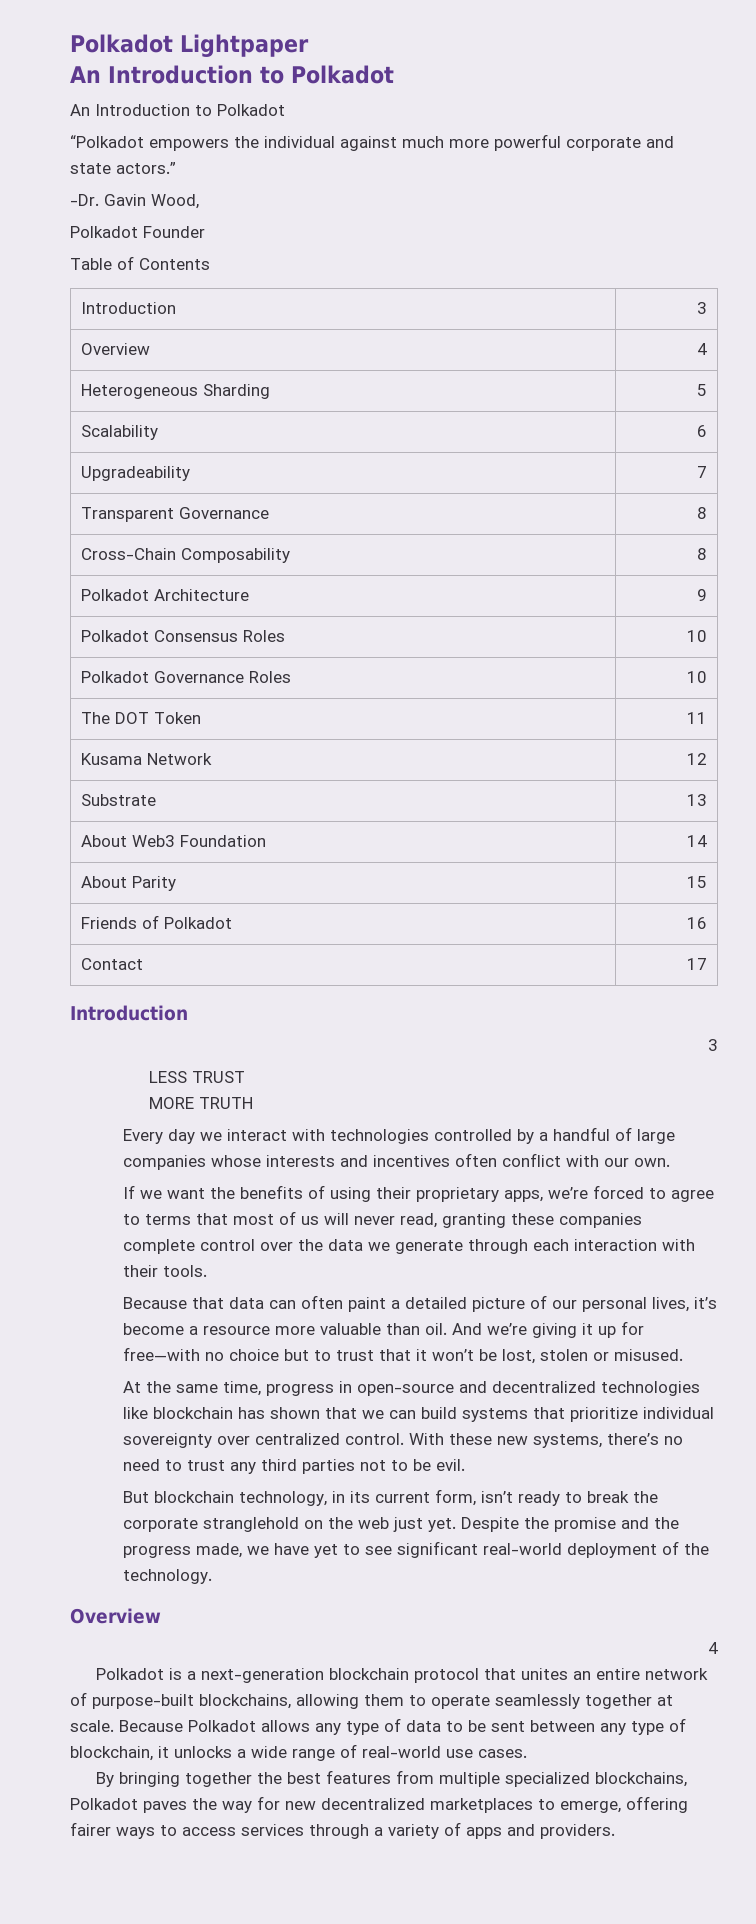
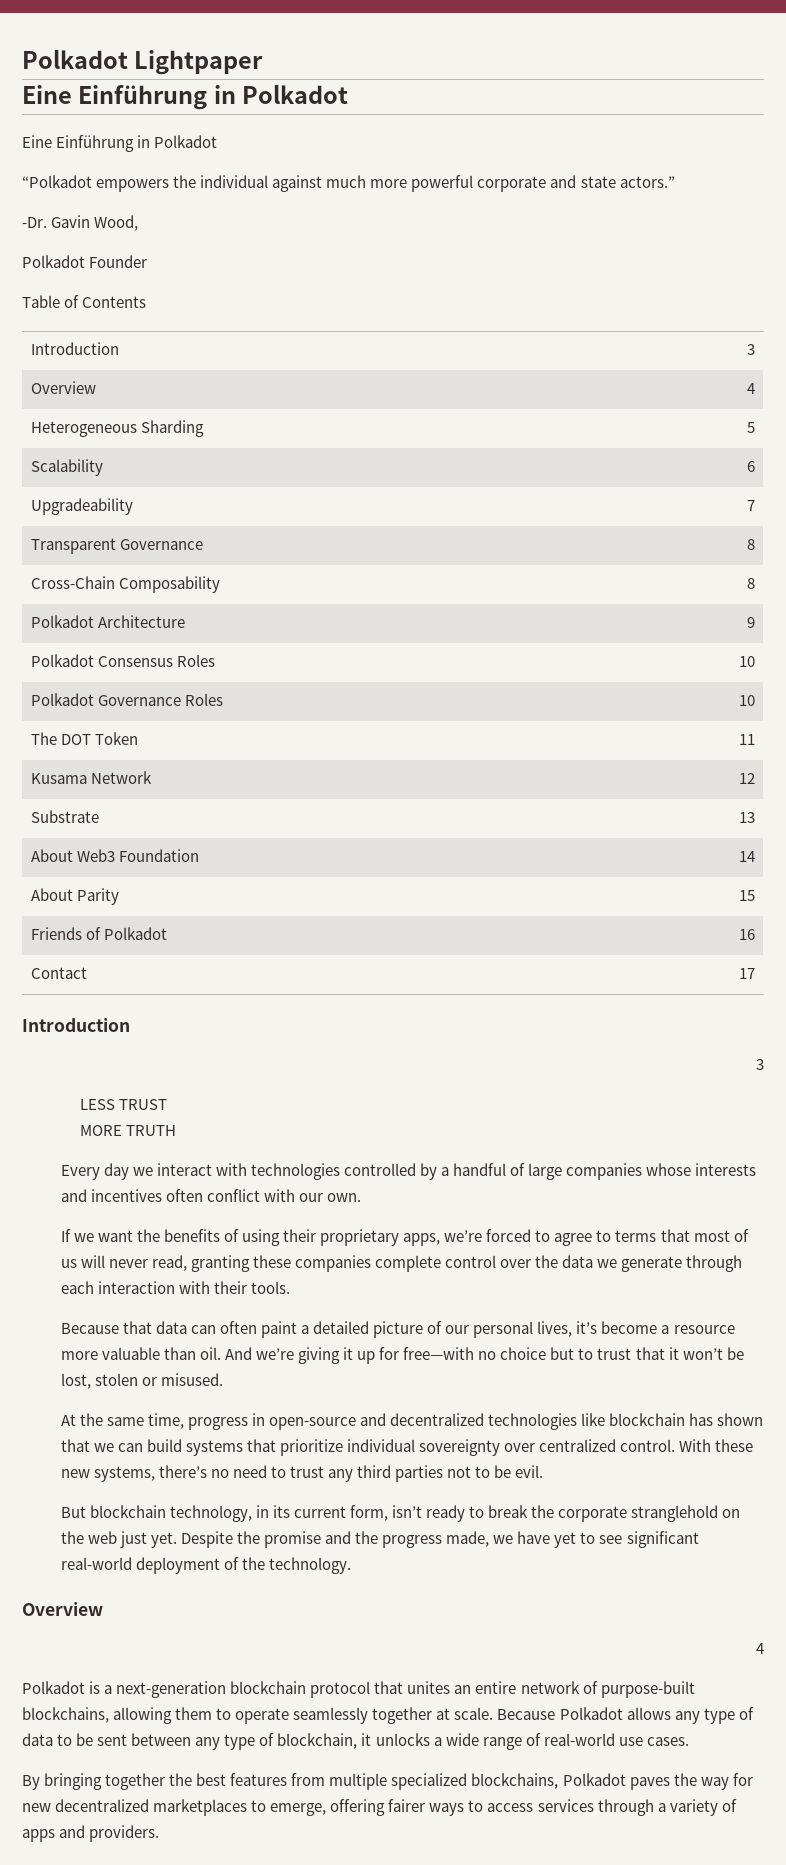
  Polkadot Lightpaper
- An Introduction to Polkadot
- An Introduction to Polkadot
+ Eine Einführung in Polkadot
+ Eine Einführung in Polkadot

